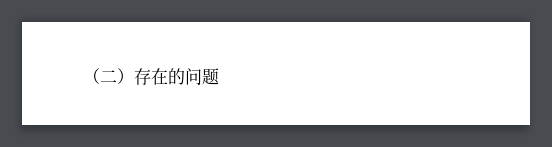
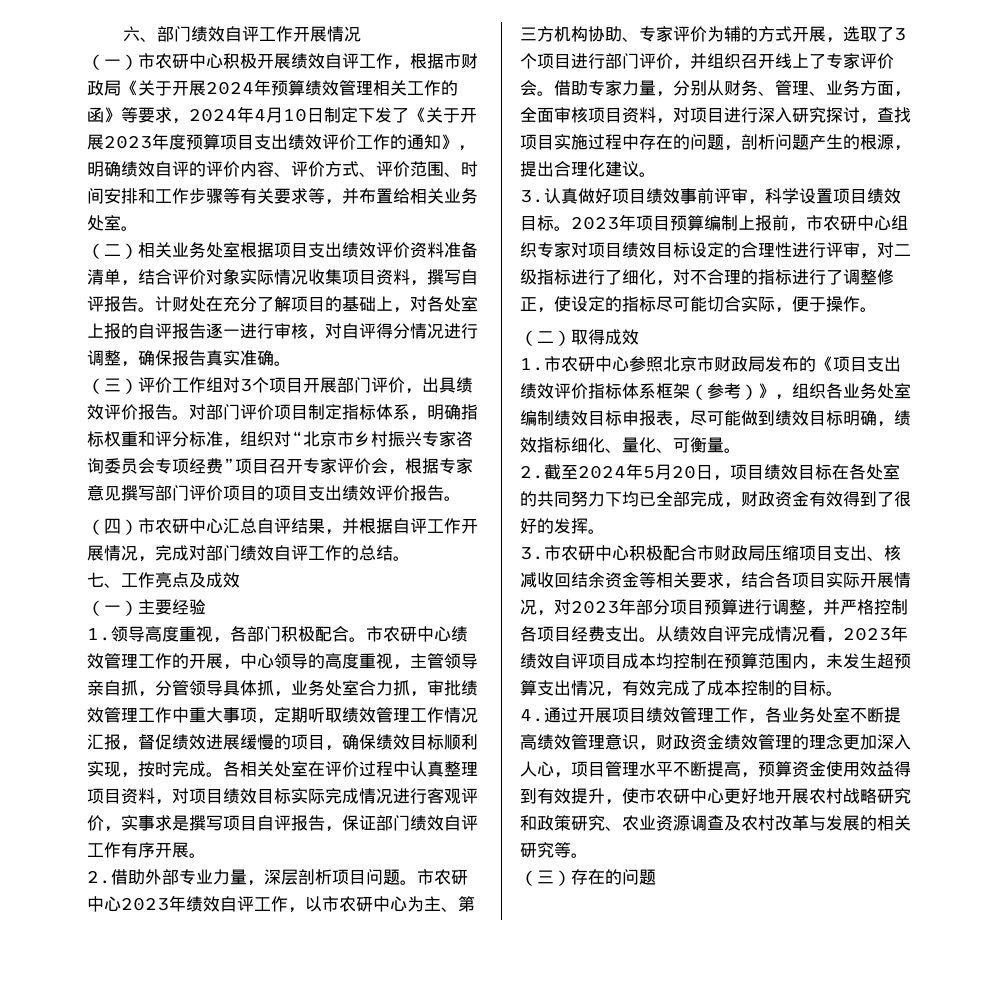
- （二）存在的问题
+ 六、部门绩效自评工作开展情况
+ （一）市农研中心积极开展绩效自评工作，根据市财政局《关于开展2024年预算绩效管理相关工作的函》等要求，2024年4月10日制定下发了《关于开展2023年度预算项目支出绩效评价工作的通知》，明确绩效自评的评价内容、评价方式、评价范围、时间安排和工作步骤等有关要求等，并布置给相关业务处室。
+ （二）相关业务处室根据项目支出绩效评价资料准备清单，结合评价对象实际情况收集项目资料，撰写自评报告。计财处在充分了解项目的基础上，对各处室上报的自评报告逐一进行审核，对自评得分情况进行调整，确保报告真实准确。
+ （三）评价工作组对3个项目开展部门评价，出具绩效评价报告。对部门评价项目制定指标体系，明确指标权重和评分标准，组织对“北京市乡村振兴专家咨询委员会专项经费”项目召开专家评价会，根据专家意见撰写部门评价项目的项目支出绩效评价报告。
+ （四）市农研中心汇总自评结果，并根据自评工作开展情况，完成对部门绩效自评工作的总结。
+ 七、工作亮点及成效
+ （一）主要经验
+ 1.领导高度重视，各部门积极配合。市农研中心绩效管理工作的开展，中心领导的高度重视，主管领导亲自抓，分管领导具体抓，业务处室合力抓，审批绩效管理工作中重大事项，定期听取绩效管理工作情况汇报，督促绩效进展缓慢的项目，确保绩效目标顺利实现，按时完成。各相关处室在评价过程中认真整理项目资料，对项目绩效目标实际完成情况进行客观评价，实事求是撰写项目自评报告，保证部门绩效自评工作有序开展。
+ 2.借助外部专业力量，深层剖析项目问题。市农研中心2023年绩效自评工作，以市农研中心为主、第三方机构协助、专家评价为辅的方式开展，选取了3个项目进行部门评价，并组织召开线上了专家评价会。借助专家力量，分别从财务、管理、业务方面，全面审核项目资料，对项目进行深入研究探讨，查找项目实施过程中存在的问题，剖析问题产生的根源，提出合理化建议。
+ 3.认真做好项目绩效事前评审，科学设置项目绩效目标。2023年项目预算编制上报前，市农研中心组织专家对项目绩效目标设定的合理性进行评审，对二级指标进行了细化，对不合理的指标进行了调整修正，使设定的指标尽可能切合实际，便于操作。
+ （二）取得成效
+ 1.市农研中心参照北京市财政局发布的《项目支出绩效评价指标体系框架（参考）》，组织各业务处室编制绩效目标申报表，尽可能做到绩效目标明确，绩效指标细化、量化、可衡量。
+ 2.截至2024年5月20日，项目绩效目标在各处室的共同努力下均已全部完成，财政资金有效得到了很好的发挥。
+ 3.市农研中心积极配合市财政局压缩项目支出、核减收回结余资金等相关要求，结合各项目实际开展情况，对2023年部分项目预算进行调整，并严格控制各项目经费支出。从绩效自评完成情况看，2023年绩效自评项目成本均控制在预算范围内，未发生超预算支出情况，有效完成了成本控制的目标。
+ 4.通过开展项目绩效管理工作，各业务处室不断提高绩效管理意识，财政资金绩效管理的理念更加深入人心，项目管理水平不断提高，预算资金使用效益得到有效提升，使市农研中心更好地开展农村战略研究和政策研究、农业资源调查及农村改革与发展的相关研究等。
+ （三）存在的问题

